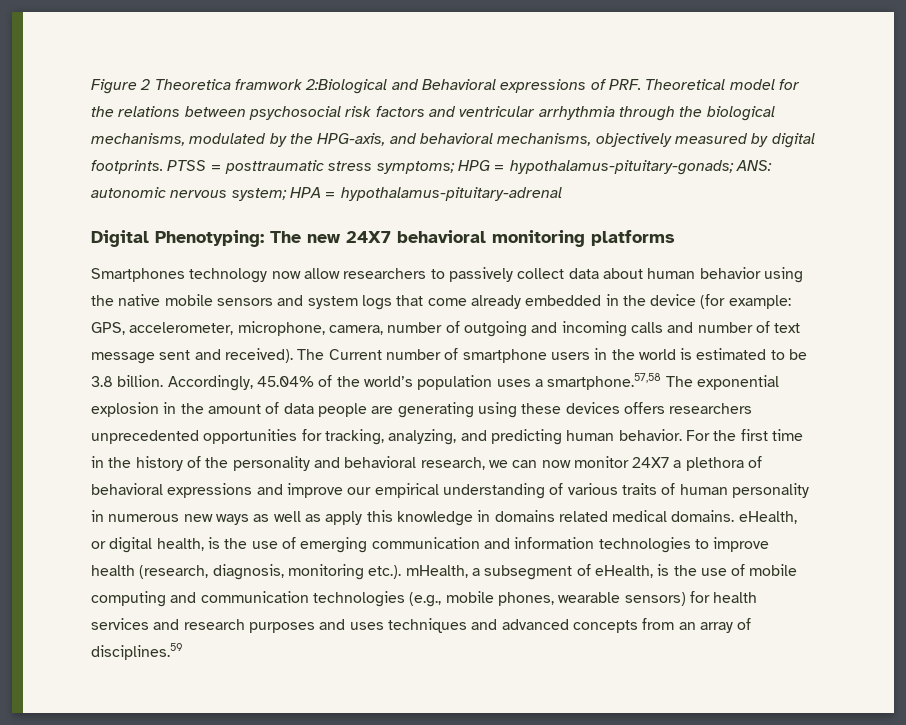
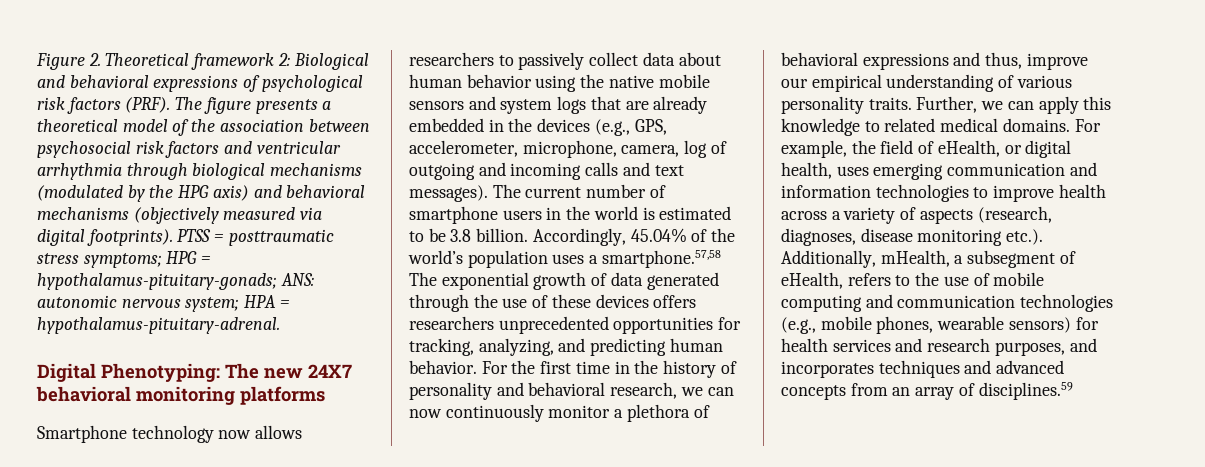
- Figure 2 Theoretica framwork 2:Biological and Behavioral expressions of PRF. Theoretical model for the relations between psychosocial risk factors and ventricular arrhythmia through the biological mechanisms, modulated by the HPG-axis, and behavioral mechanisms, objectively measured by digital footprints.
+ Figure 2. Theoretical framework 2: Biological and behavioral expressions of psychological risk factors (PRF). The figure presents a theoretical model of the association between psychosocial risk factors and ventricular arrhythmia through biological mechanisms (modulated by the HPG axis) and behavioral mechanisms (objectively measured via digital footprints).
- PTSS = posttraumatic stress symptoms; HPG = hypothalamus-pituitary-gonads; ANS: autonomic nervous system; HPA = hypothalamus-pituitary-adrenal
+ PTSS = posttraumatic stress symptoms; HPG = hypothalamus-pituitary-gonads; ANS: autonomic nervous system; HPA = hypothalamus-pituitary-adrenal.
- Smartphones technology now allow researchers to passively collect data about human behavior using the native mobile sensors and system logs that come already embedded in the device (for example: GPS, accelerometer, microphone, camera, number of outgoing and incoming calls and number of text message sent and received). The Current number of smartphone users in the world is estimated to be 3.8 billion.
+ Smartphone technology now allows researchers to passively collect data about human behavior using the native mobile sensors and system logs that are already embedded in the devices (e.g., GPS, accelerometer, microphone, camera, log of outgoing and incoming calls and text messages). The current number of smartphone users in the world is estimated to be 3.8 billion.
- Accordingly, 45.04% of the world’s population uses a smartphone.57,58 The exponential explosion in the amount of data people are generating using these devices offers researchers unprecedented opportunities for tracking, analyzing, and predicting human behavior.
+ Accordingly, 45.04% of the world’s population uses a smartphone.57,58 The exponential growth of data generated through the use of these devices offers researchers unprecedented opportunities for tracking, analyzing, and predicting human behavior.
- For the first time in the history of the personality and behavioral research, we can now monitor 24X7 a plethora of behavioral expressions and improve our empirical understanding of various traits of human personality in numerous new ways as well as apply this knowledge in domains related medical domains. eHealth, or digital health, is the use of emerging communication and information technologies to improve health (research, diagnosis, monitoring etc.). mHealth, a subsegment of eHealth, is the use of mobile computing and communication technologies (e.g., mobile phones, wearable sensors) for health services and research purposes and uses techniques and advanced concepts from an array of disciplines.59
+ For the first time in the history of personality and behavioral research, we can now continuously monitor a plethora of behavioral expressions and thus, improve our empirical understanding of various personality traits. Further, we can apply this knowledge to related medical domains. For example, the field of eHealth, or digital health, uses emerging communication and information technologies to improve health across a variety of aspects (research, diagnoses, disease monitoring etc.). Additionally, mHealth, a subsegment of eHealth, refers to the use of mobile computing and communication technologies (e.g., mobile phones, wearable sensors) for health services and research purposes, and incorporates techniques and advanced concepts from an array of disciplines.59

